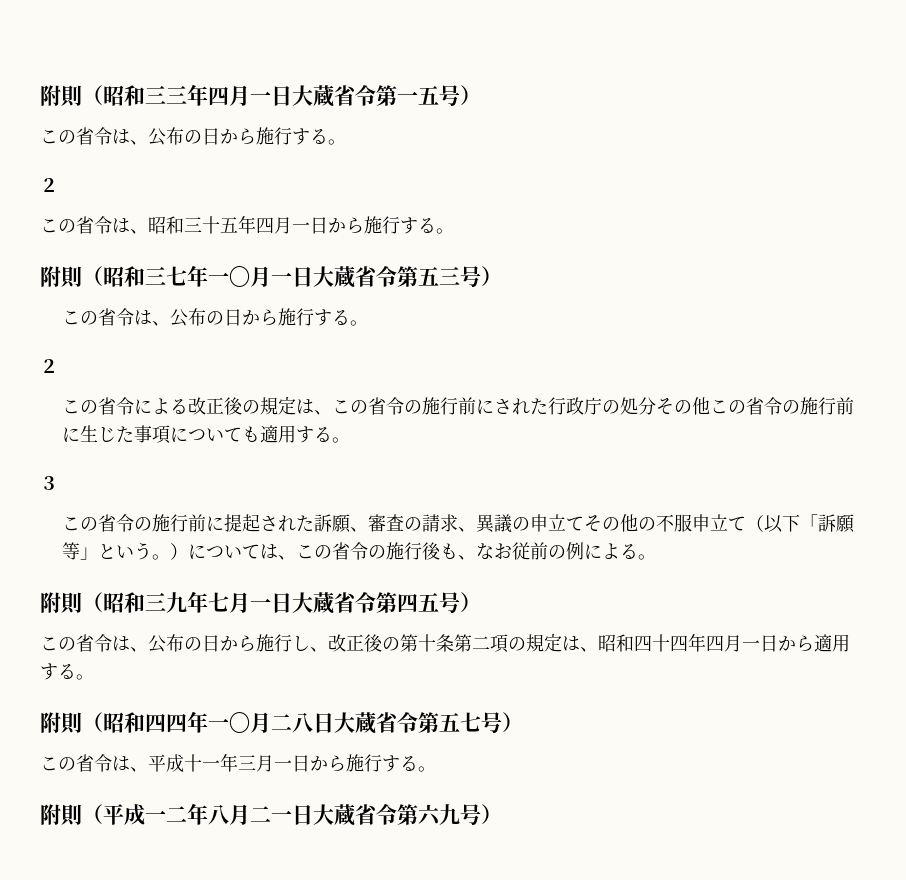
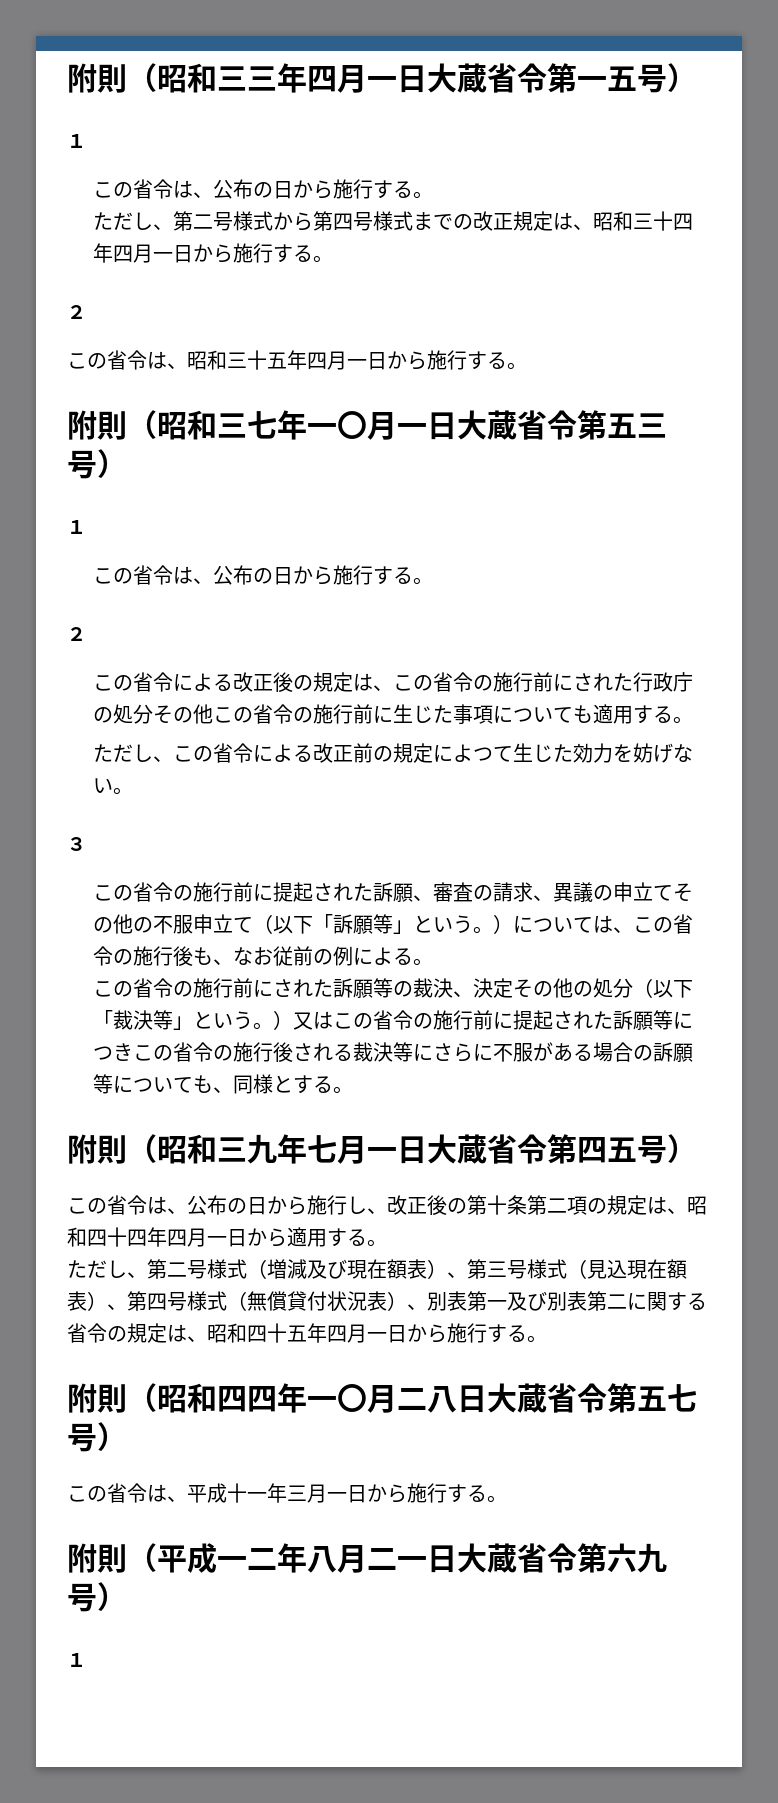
  附則（昭和三三年四月一日大蔵省令第一五号）
+ １
  この省令は、公布の日から施行する。
+ ただし、第二号様式から第四号様式までの改正規定は、昭和三十四年四月一日から施行する。
  附則（昭和三七年一〇月一日大蔵省令第五三号）
+ １
+ ただし、この省令による改正前の規定によつて生じた効力を妨げない。
+ この省令の施行前にされた訴願等の裁決、決定その他の処分（以下「裁決等」という。）又はこの省令の施行前に提起された訴願等につきこの省令の施行後される裁決等にさらに不服がある場合の訴願等についても、同様とする。
+ ただし、第二号様式（増減及び現在額表）、第三号様式（見込現在額表）、第四号様式（無償貸付状況表）、別表第一及び別表第二に関する省令の規定は、昭和四十五年四月一日から施行する。
  附則（平成一二年八月二一日大蔵省令第六九号）
+ １

